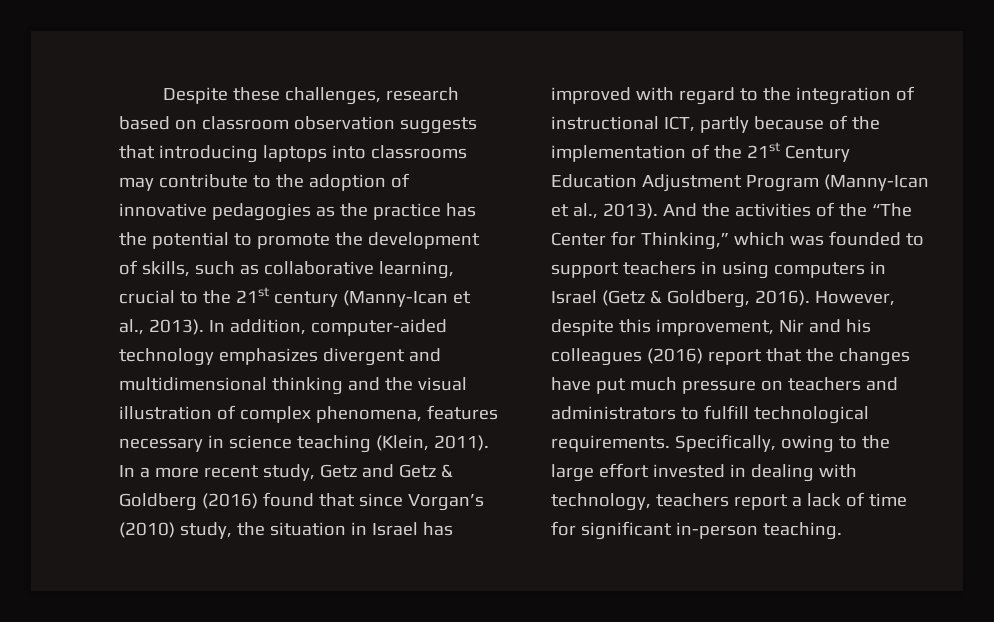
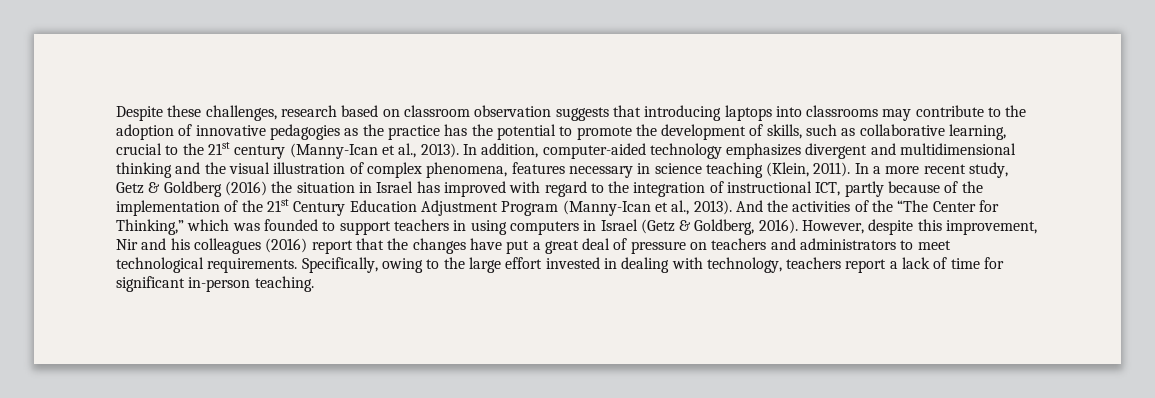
- In a more recent study, Getz and Getz & Goldberg (2016) found that since Vorgan’s (2010) study, the situation in Israel has improved with regard to the integration of instructional ICT, partly because of the implementation of the 21st Century Education Adjustment Program (Manny-Ican et al., 2013).
+ In a more recent study, Getz & Goldberg (2016) the situation in Israel has improved with regard to the integration of instructional ICT, partly because of the implementation of the 21st Century Education Adjustment Program (Manny-Ican et al., 2013).
- However, despite this improvement, Nir and his colleagues (2016) report that the changes have put much pressure on teachers and administrators to fulfill technological requirements.
+ However, despite this improvement, Nir and his colleagues (2016) report that the changes have put a great deal of pressure on teachers and administrators to meet technological requirements.

